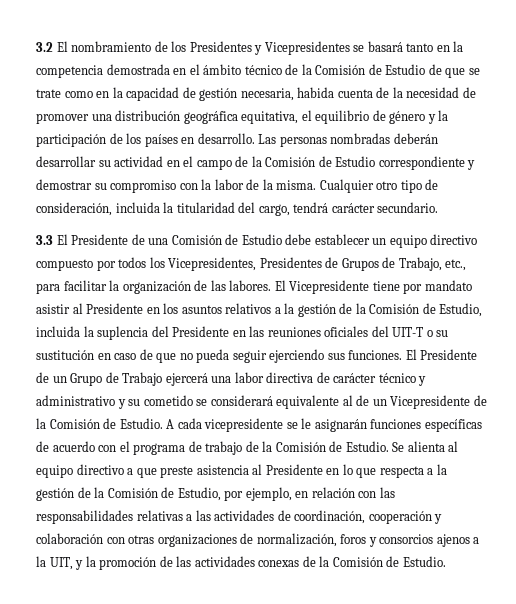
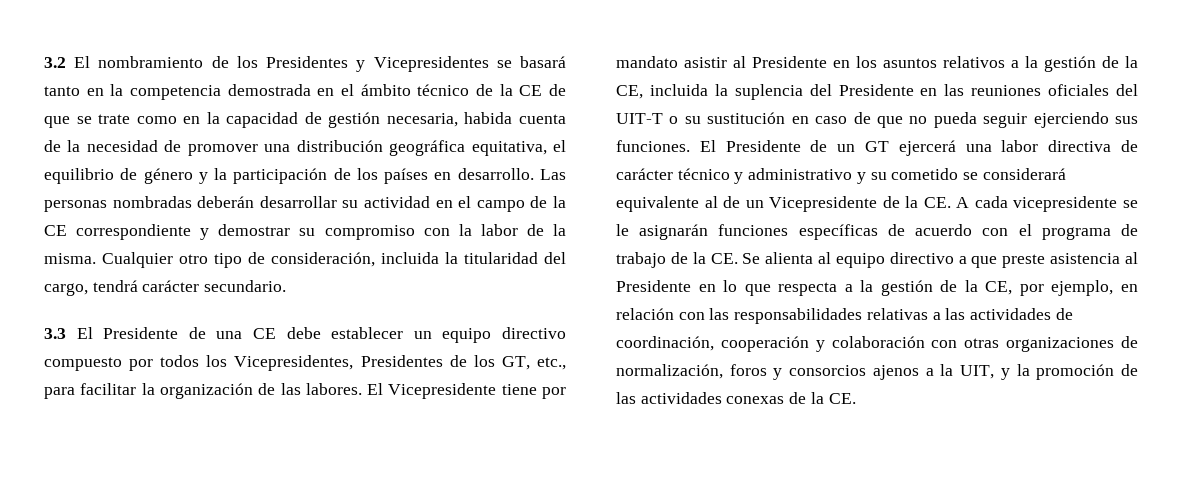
- 3.2 El nombramiento de los Presidentes y Vicepresidentes se basará tanto en la competencia demostrada en el ámbito técnico de la Comisión de Estudio de que se trate como en la capacidad de gestión necesaria, habida cuenta de la necesidad de promover una distribución geográfica equitativa, el equilibrio de género y la participación de los países en desarrollo.
+ 3.2 El nombramiento de los Presidentes y Vicepresidentes se basará tanto en la competencia demostrada en el ámbito técnico de la CE de que se trate como en la capacidad de gestión necesaria, habida cuenta de la necesidad de promover una distribución geográfica equitativa, el equilibrio de género y la participación de los países en desarrollo.
- Las personas nombradas deberán desarrollar su actividad en el campo de la Comisión de Estudio correspondiente y demostrar su compromiso con la labor de la misma.
+ Las personas nombradas deberán desarrollar su actividad en el campo de la CE correspondiente y demostrar su compromiso con la labor de la misma.
- 3.3 El Presidente de una Comisión de Estudio debe establecer un equipo directivo compuesto por todos los Vicepresidentes, Presidentes de Grupos de Trabajo, etc., para facilitar la organización de las labores.
+ 3.3 El Presidente de una CE debe establecer un equipo directivo compuesto por todos los Vicepresidentes, Presidentes de los GT, etc., para facilitar la organización de las labores.
- El Vicepresidente tiene por mandato asistir al Presidente en los asuntos relativos a la gestión de la Comisión de Estudio, incluida la suplencia del Presidente en las reuniones oficiales del UIT-T o su sustitución en caso de que no pueda seguir ejerciendo sus funciones.
+ El Vicepresidente tiene por mandato asistir al Presidente en los asuntos relativos a la gestión de la CE, incluida la suplencia del Presidente en las reuniones oficiales del UIT-T o su sustitución en caso de que no pueda seguir ejerciendo sus funciones.
- El Presidente de un Grupo de Trabajo ejercerá una labor directiva de carácter técnico y administrativo y su cometido se considerará equivalente al de un Vicepresidente de la Comisión de Estudio. A cada vicepresidente se le asignarán funciones específicas de acuerdo con el programa de trabajo de la Comisión de Estudio. Se alienta al equipo directivo a que preste asistencia al Presidente en lo que respecta a la gestión de la Comisión de Estudio, por ejemplo, en relación con las responsabilidades relativas a las actividades de coordinación, cooperación y colaboración con otras organizaciones de normalización, foros y consorcios ajenos a la UIT, y la promoción de las actividades conexas de la Comisión de Estudio.
+ El Presidente de un GT ejercerá una labor directiva de carácter técnico y administrativo y su cometido se considerará equivalente al de un Vicepresidente de la CE. A cada vicepresidente se le asignarán funciones específicas de acuerdo con el programa de trabajo de la CE. Se alienta al equipo directivo a que preste asistencia al Presidente en lo que respecta a la gestión de la CE, por ejemplo, en relación con las responsabilidades relativas a las actividades de coordinación, cooperación y colaboración con otras organizaciones de normalización, foros y consorcios ajenos a la UIT, y la promoción de las actividades conexas de la CE.

